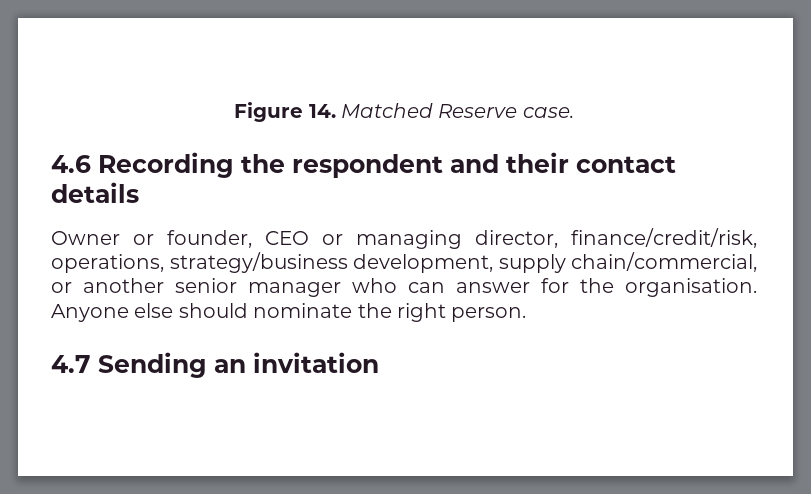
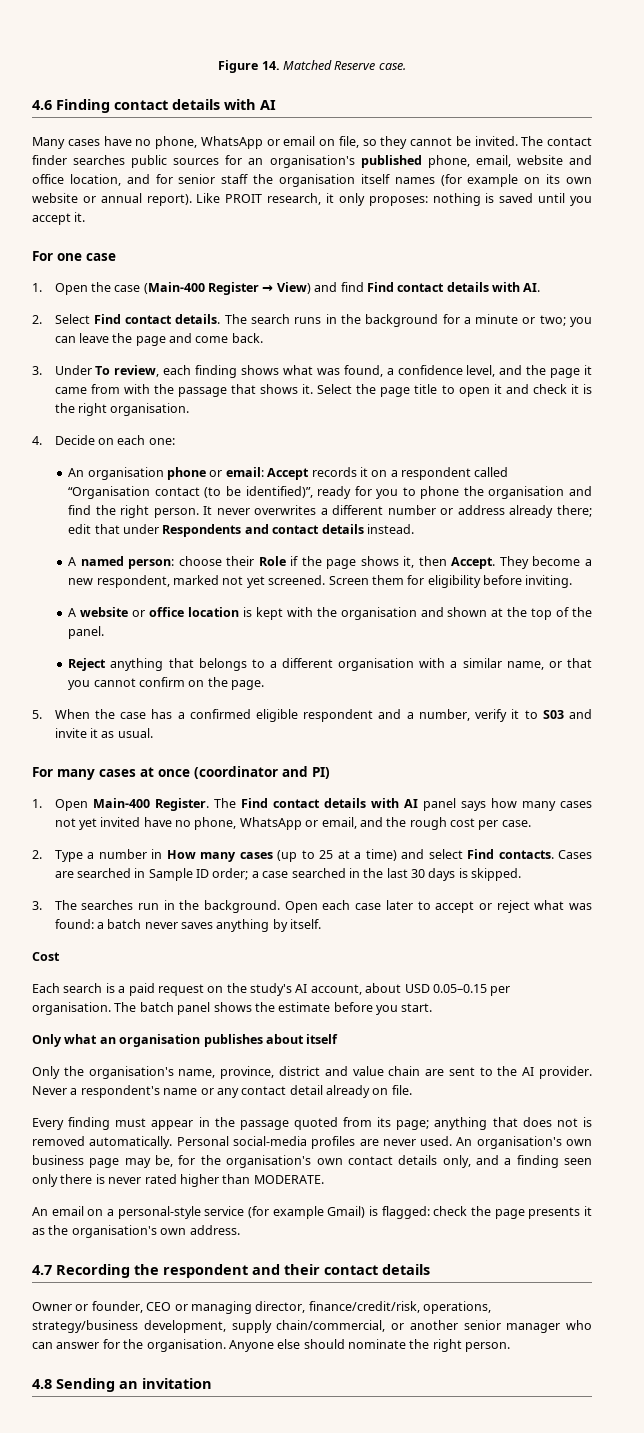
- 4.6 Recording the respondent and their contact details
+ 4.6 Finding contact details with AI
+ Many cases have no phone, WhatsApp or email on file, so they cannot be invited. The contact finder searches public sources for an organisation's published phone, email, website and office location, and for senior staff the organisation itself names (for example on its own website or annual report). Like PROIT research, it only proposes: nothing is saved until you accept it.
+ For one case
+ 1. Open the case (Main-400 Register → View) and find Find contact details with AI.
+ 2. Select Find contact details. The search runs in the background for a minute or two; you can leave the page and come back.
+ 3. Under To review, each finding shows what was found, a confidence level, and the page it came from with the passage that shows it. Select the page title to open it and check it is the right organisation.
+ 4. Decide on each one:
+ An organisation phone or email: Accept records it on a respondent called “Organisation contact (to be identified)”, ready for you to phone the organisation and find the right person. It never overwrites a different number or address already there; edit that under Respondents and contact details instead.
+ A named person: choose their Role if the page shows it, then Accept. They become a new respondent, marked not yet screened. Screen them for eligibility before inviting.
+ A website or office location is kept with the organisation and shown at the top of the panel.
+ Reject anything that belongs to a different organisation with a similar name, or that you cannot confirm on the page.
+ 5. When the case has a confirmed eligible respondent and a number, verify it to S03 and invite it as usual.
+ For many cases at once (coordinator and PI)
+ 1. Open Main-400 Register. The Find contact details with AI panel says how many cases not yet invited have no phone, WhatsApp or email, and the rough cost per case.
+ 2. Type a number in How many cases (up to 25 at a time) and select Find contacts. Cases are searched in Sample ID order; a case searched in the last 30 days is skipped.
+ 3. The searches run in the background. Open each case later to accept or reject what was found: a batch never saves anything by itself.
+ Cost
+ Each search is a paid request on the study's AI account, about USD 0.05–0.15 per organisation. The batch panel shows the estimate before you start.
+ Only what an organisation publishes about itself
+ Only the organisation's name, province, district and value chain are sent to the AI provider. Never a respondent's name or any contact detail already on file.
+ Every finding must appear in the passage quoted from its page; anything that does not is removed automatically. Personal social-media profiles are never used. An organisation's own business page may be, for the organisation's own contact details only, and a finding seen only there is never rated higher than MODERATE.
+ An email on a personal-style service (for example Gmail) is flagged: check the page presents it as the organisation's own address.
+ 4.7 Recording the respondent and their contact details
- 4.7 Sending an invitation
+ 4.8 Sending an invitation

